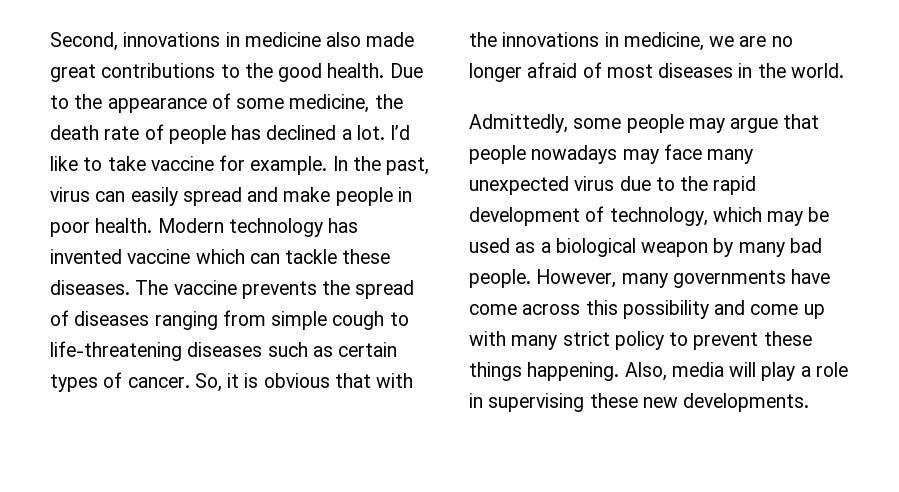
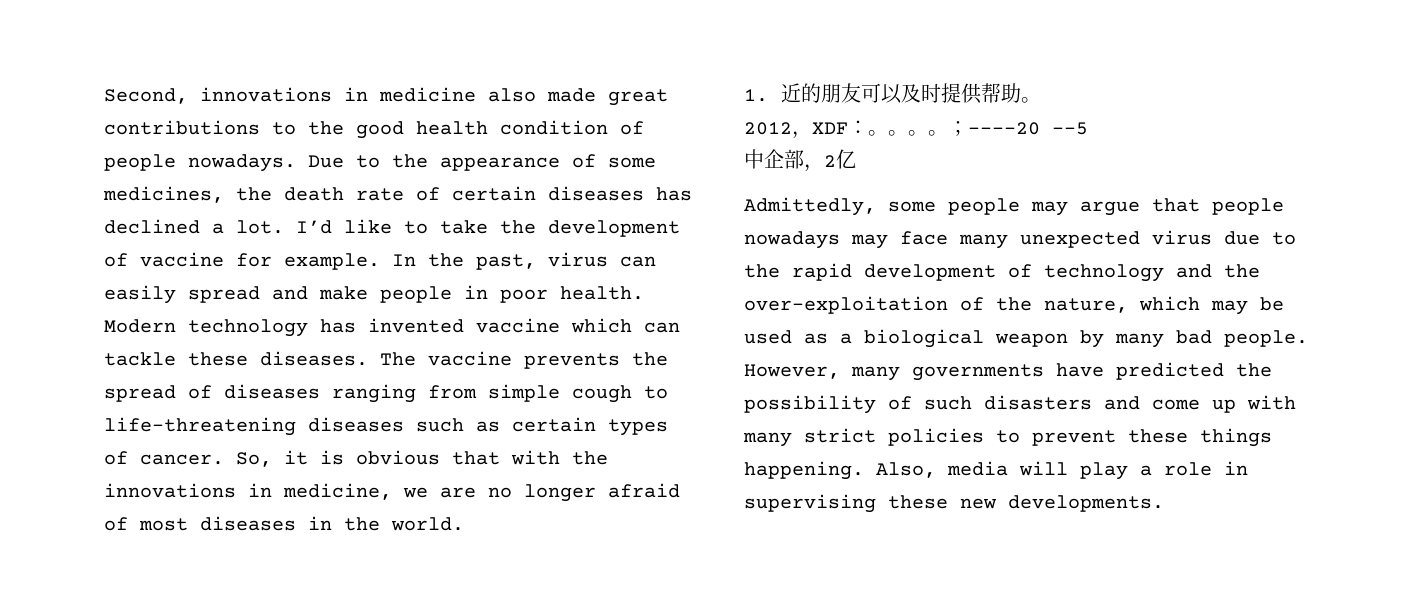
- Second, innovations in medicine also made great contributions to the good health.
+ Second, innovations in medicine also made great contributions to the good health condition of people nowadays.
- Due to the appearance of some medicine, the death rate of people has declined a lot.
+ Due to the appearance of some medicines, the death rate of certain diseases has declined a lot.
- I’d like to take vaccine for example.
+ I’d like to take the development of vaccine for example.
+ 1.近的朋友可以及时提供帮助。
+ 2012，XDF：。。。。；----20 --5
+ 中企部，2亿
- Admittedly, some people may argue that people nowadays may face many unexpected virus due to the rapid development of technology, which may be used as a biological weapon by many bad people.
+ Admittedly, some people may argue that people nowadays may face many unexpected virus due to the rapid development of technology and the over-exploitation of the nature, which may be used as a biological weapon by many bad people.
- However, many governments have come across this possibility and come up with many strict policy to prevent these things happening.
+ However, many governments have predicted the possibility of such disasters and come up with many strict policies to prevent these things happening.

